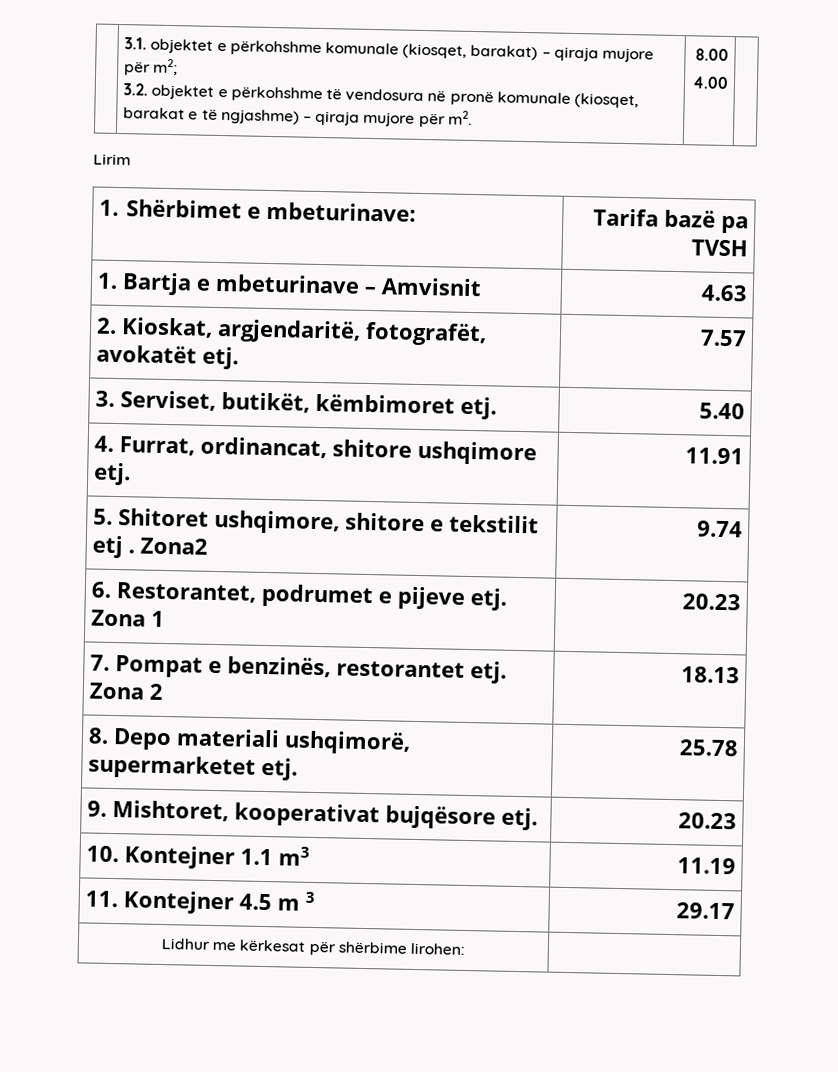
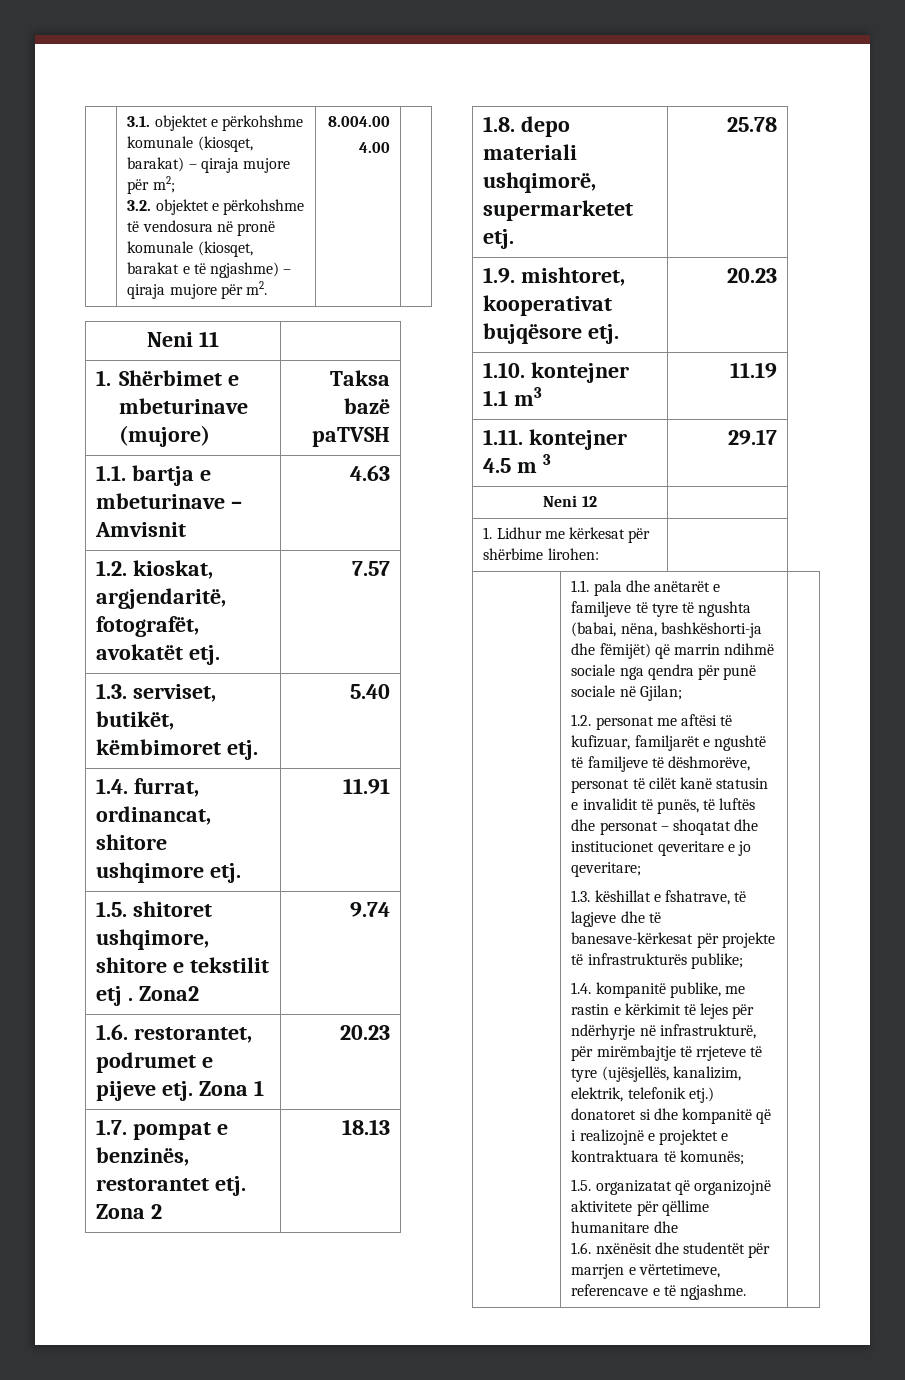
  | 3.1. objektet e përkohshme komunale (kiosqet, barakat) – qiraja mujore për m2;
- 3.2. objektet e përkohshme të vendosura në pronë komunale (kiosqet, barakat e të ngjashme) – qiraja mujore për m2. | 8.00
+ 3.2. objektet e përkohshme të vendosura në pronë komunale (kiosqet, barakat e të ngjashme) – qiraja mujore për m2. | 8.004.00
- Lirim
+ Neni 11 |
- 1. Shërbimet e mbeturinave: | Tarifa bazë pa TVSH
- 1. Bartja e mbeturinave – Amvisnit | 4.63
+ 1. Shërbimet e mbeturinave (mujore) | Taksa bazë paTVSH
+ 1.1. bartja e mbeturinave – Amvisnit | 4.63
- 2. Kioskat, argjendaritë, fotografët, avokatët etj. | 7.57
+ 1.2. kioskat, argjendaritë, fotografët, avokatët etj. | 7.57
- 3. Serviset, butikët, këmbimoret etj. | 5.40
+ 1.3. serviset, butikët, këmbimoret etj. | 5.40
- 4. Furrat, ordinancat, shitore ushqimore etj. | 11.91
+ 1.4. furrat, ordinancat, shitore ushqimore etj. | 11.91
- 5. Shitoret ushqimore, shitore e tekstilit etj . Zona2 | 9.74
+ 1.5. shitoret ushqimore, shitore e tekstilit etj . Zona2 | 9.74
- 6. Restorantet, podrumet e pijeve etj. Zona 1 | 20.23
+ 1.6. restorantet, podrumet e pijeve etj. Zona 1 | 20.23
- 7. Pompat e benzinës, restorantet etj. Zona 2 | 18.13
+ 1.7. pompat e benzinës, restorantet etj. Zona 2 | 18.13
- 8. Depo materiali ushqimorë, supermarketet etj. | 25.78
+ 1.8. depo materiali ushqimorë, supermarketet etj. | 25.78
- 9. Mishtoret, kooperativat bujqësore etj. | 20.23
+ 1.9. mishtoret, kooperativat bujqësore etj. | 20.23
- 10. Kontejner 1.1 m3 | 11.19
+ 1.10. kontejner 1.1 m3 | 11.19
- 11. Kontejner 4.5 m 3 | 29.17
+ 1.11. kontejner 4.5 m 3 | 29.17
- Lidhur me kërkesat për shërbime lirohen: |
+ Neni 12 |
+ 1. Lidhur me kërkesat për shërbime lirohen: |
+ 1.1. pala dhe anëtarët e familjeve të tyre të ngushta (babai, nëna, bashkëshorti-ja dhe fëmijët) që marrin ndihmë sociale nga qendra për punë sociale në Gjilan;
+ 1.2. personat me aftësi të kufizuar, familjarët e ngushtë të familjeve të dëshmorëve, personat të cilët kanë statusin e invalidit të punës, të luftës dhe personat – shoqatat dhe institucionet qeveritare e jo qeveritare;
+ 1.3. këshillat e fshatrave, të lagjeve dhe të banesave-kërkesat për projekte të infrastrukturës publike;
+ 1.4. kompanitë publike, me rastin e kërkimit të lejes për ndërhyrje në infrastrukturë, për mirëmbajtje të rrjeteve të tyre (ujësjellës, kanalizim, elektrik, telefonik etj.) donatoret si dhe kompanitë që i realizojnë e projektet e kontraktuara të komunës;
+ 1.5. organizatat që organizojnë aktivitete për qëllime humanitare dhe
+ 1.6. nxënësit dhe studentët për marrjen e vërtetimeve, referencave e të ngjashme.

